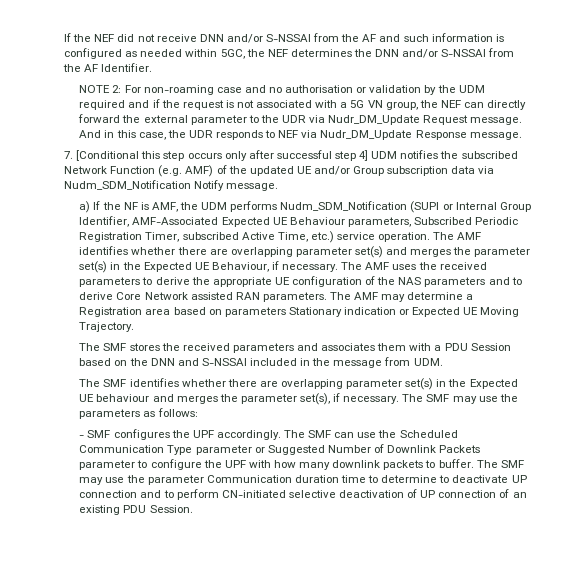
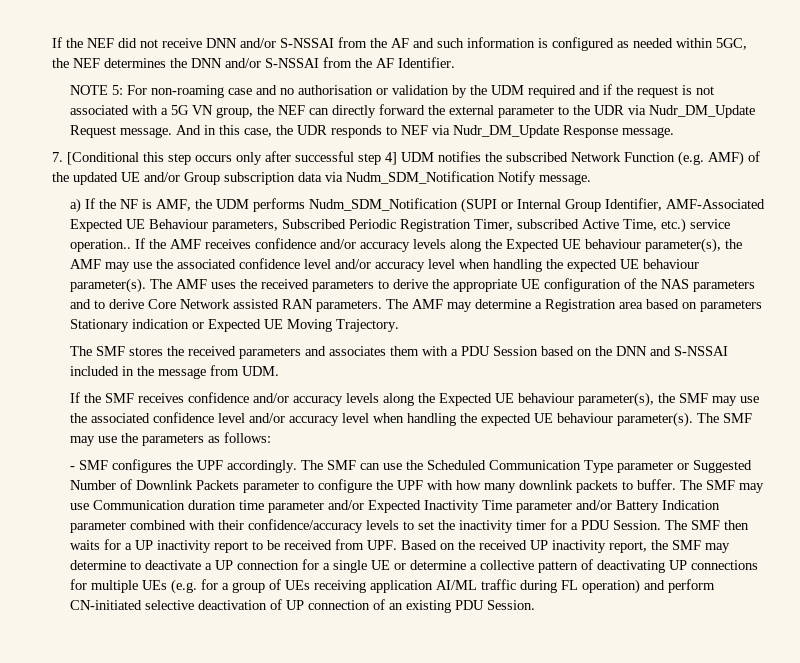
- NOTE 2: For non-roaming case and no authorisation or validation by the UDM required and if the request is not associated with a 5G VN group, the NEF can directly forward the external parameter to the UDR via Nudr_DM_Update Request message.
+ NOTE 5: For non-roaming case and no authorisation or validation by the UDM required and if the request is not associated with a 5G VN group, the NEF can directly forward the external parameter to the UDR via Nudr_DM_Update Request message.
- a) If the NF is AMF, the UDM performs Nudm_SDM_Notification (SUPI or Internal Group Identifier, AMF-Associated Expected UE Behaviour parameters, Subscribed Periodic Registration Timer, subscribed Active Time, etc.) service operation. The AMF identifies whether there are overlapping parameter set(s) and merges the parameter set(s) in the Expected UE Behaviour, if necessary.
+ a) If the NF is AMF, the UDM performs Nudm_SDM_Notification (SUPI or Internal Group Identifier, AMF-Associated Expected UE Behaviour parameters, Subscribed Periodic Registration Timer, subscribed Active Time, etc.) service operation.. If the AMF receives confidence and/or accuracy levels along the Expected UE behaviour parameter(s), the AMF may use the associated confidence level and/or accuracy level when handling the expected UE behaviour parameter(s).
- The SMF identifies whether there are overlapping parameter set(s) in the Expected UE behaviour and merges the parameter set(s), if necessary.
+ If the SMF receives confidence and/or accuracy levels along the Expected UE behaviour parameter(s), the SMF may use the associated confidence level and/or accuracy level when handling the expected UE behaviour parameter(s).
- The SMF may use the parameter Communication duration time to determine to deactivate UP connection and to perform CN-initiated selective deactivation of UP connection of an existing PDU Session.
+ The SMF may use Communication duration time parameter and/or Expected Inactivity Time parameter and/or Battery Indication parameter combined with their confidence/accuracy levels to set the inactivity timer for a PDU Session. The SMF then waits for a UP inactivity report to be received from UPF. Based on the received UP inactivity report, the SMF may determine to deactivate a UP connection for a single UE or determine a collective pattern of deactivating UP connections for multiple UEs (e.g. for a group of UEs receiving application AI/ML traffic during FL operation) and perform CN-initiated selective deactivation of UP connection of an existing PDU Session.

